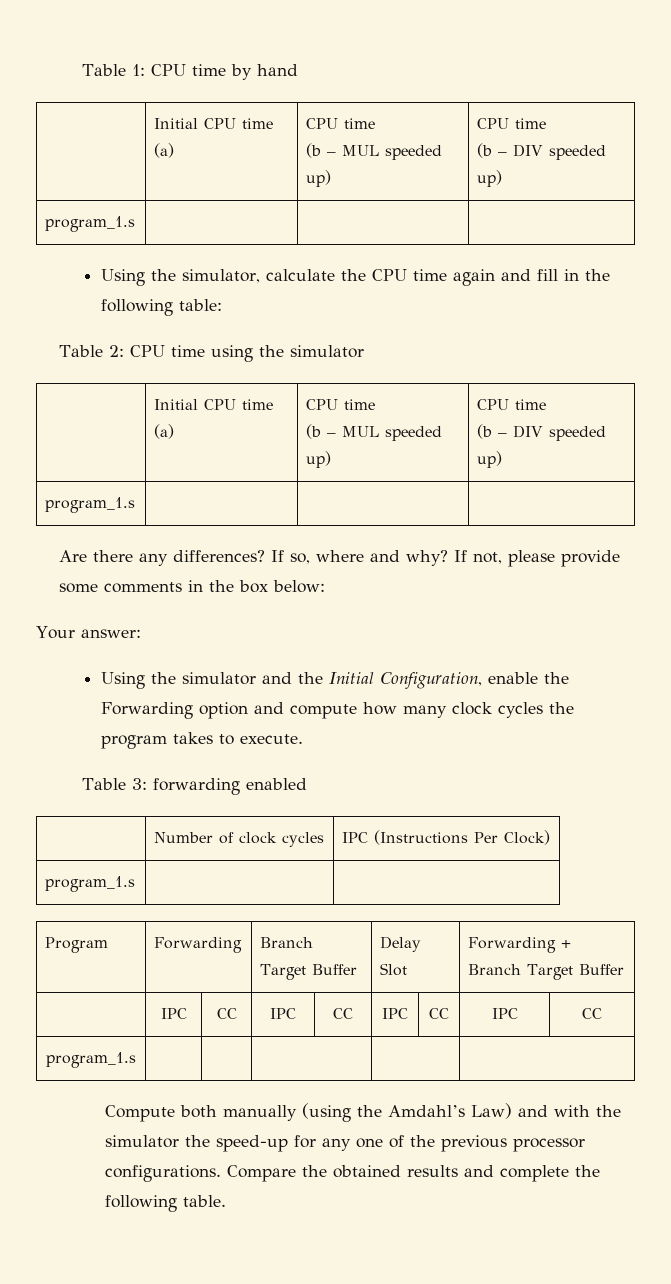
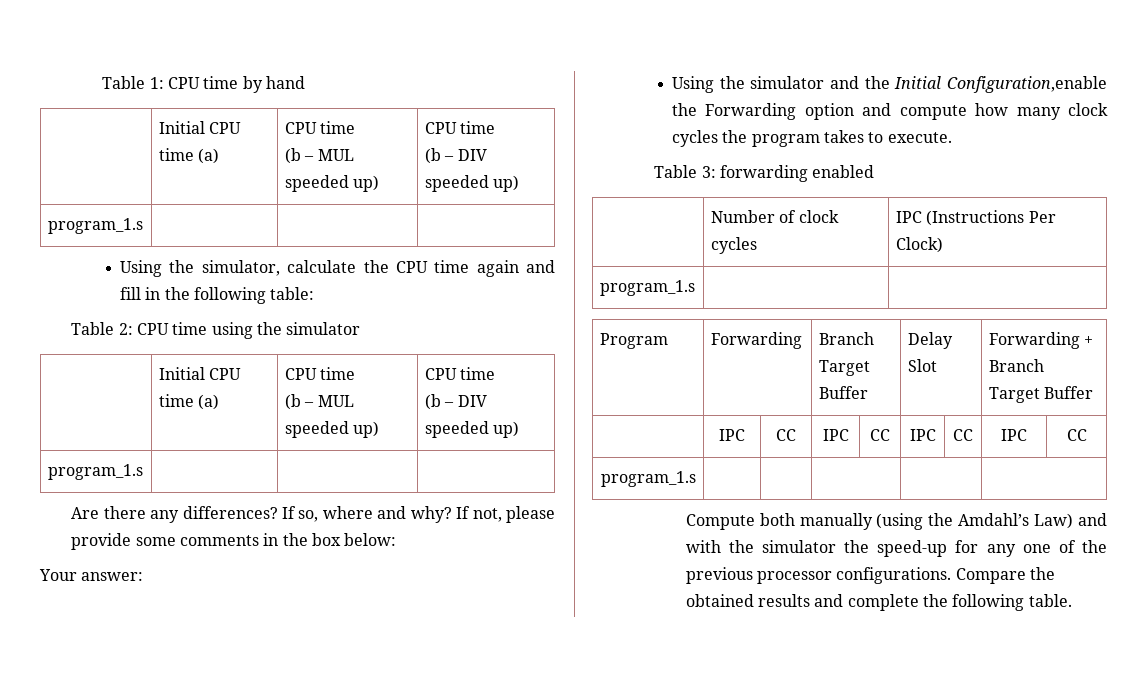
- Using the simulator and the Initial Configuration, enable the Forwarding option and compute how many clock cycles the program takes to execute.
+ Using the simulator and the Initial Configuration,enable the Forwarding option and compute how many clock cycles the program takes to execute.

